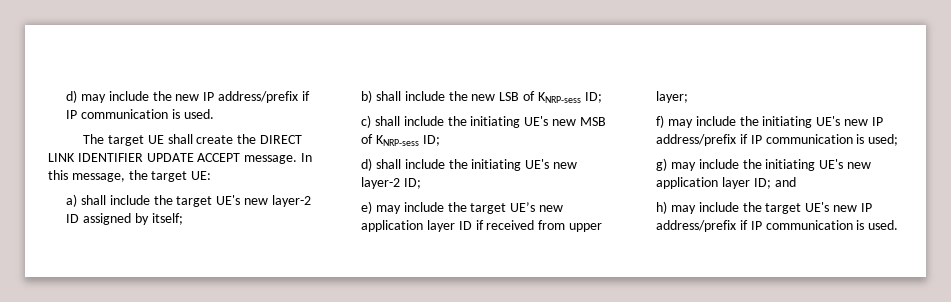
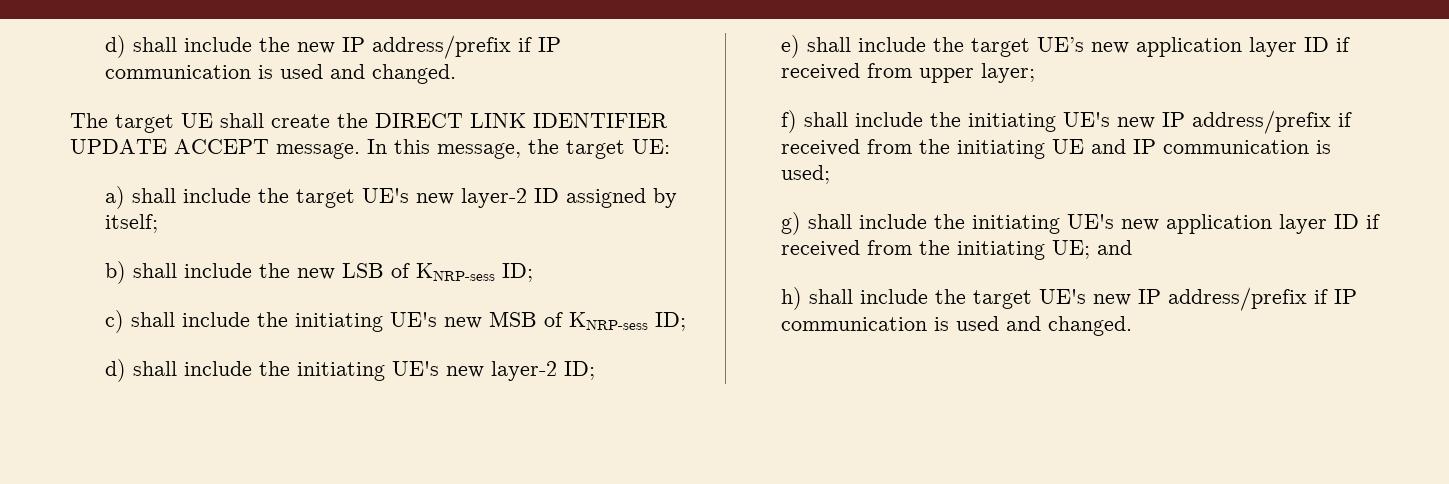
- d) may include the new IP address/prefix if IP communication is used.
+ d) shall include the new IP address/prefix if IP communication is used and changed.
- e) may include the target UE’s new application layer ID if received from upper layer;
+ e) shall include the target UE’s new application layer ID if received from upper layer;
- f) may include the initiating UE's new IP address/prefix if IP communication is used;
+ f) shall include the initiating UE's new IP address/prefix if received from the initiating UE and IP communication is used;
- g) may include the initiating UE's new application layer ID; and
+ g) shall include the initiating UE's new application layer ID if received from the initiating UE; and
- h) may include the target UE's new IP address/prefix if IP communication is used.
+ h) shall include the target UE's new IP address/prefix if IP communication is used and changed.

